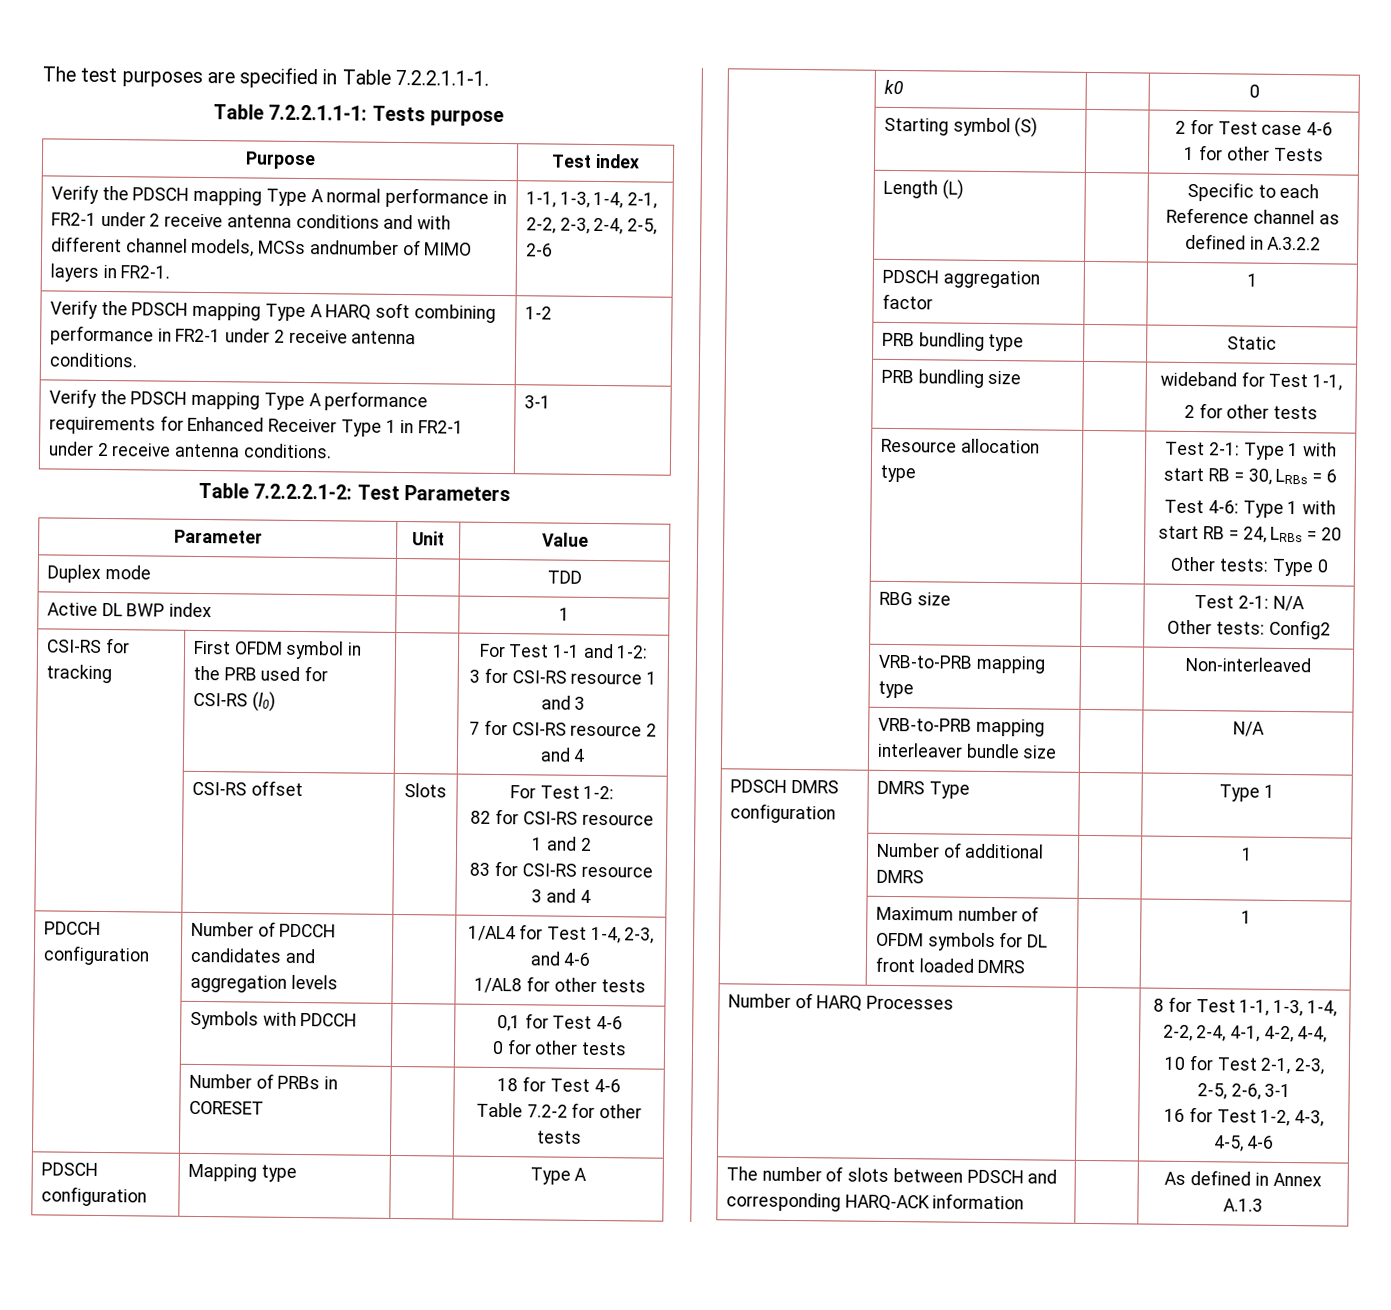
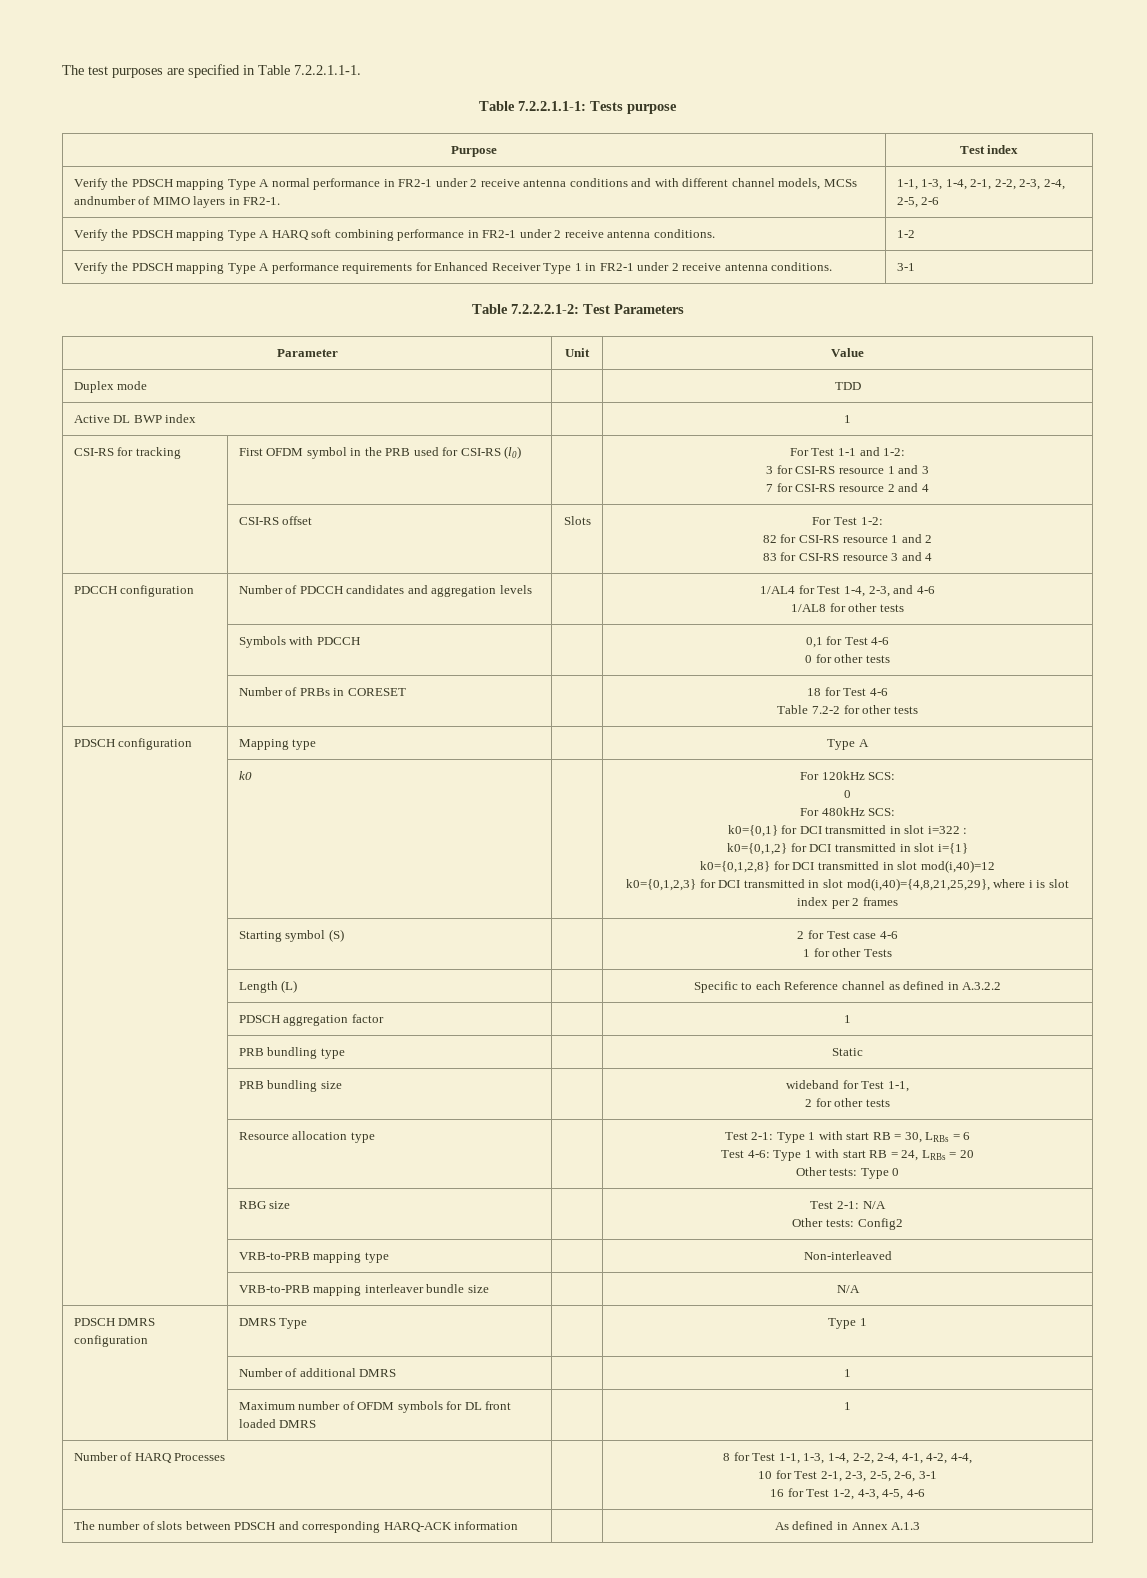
- k0 | | 0
+ k0 | | For 120kHz SCS:
+ 0
+ For 480kHz SCS:
+ k0={0,1} for DCI transmitted in slot i=322 :
+ k0={0,1,2} for DCI transmitted in slot i={1}
+ k0={0,1,2,8} for DCI transmitted in slot mod(i,40)=12
+ k0={0,1,2,3} for DCI transmitted in slot mod(i,40)={4,8,21,25,29}, where i is slot index per 2 frames

